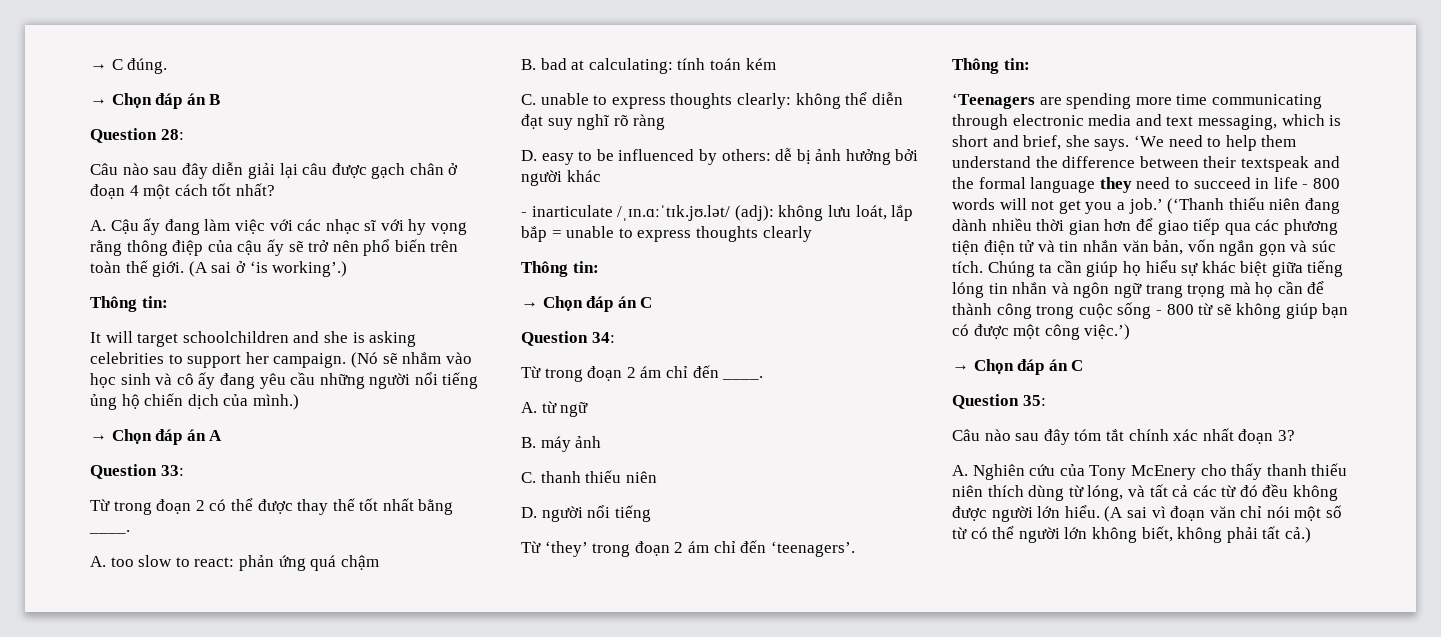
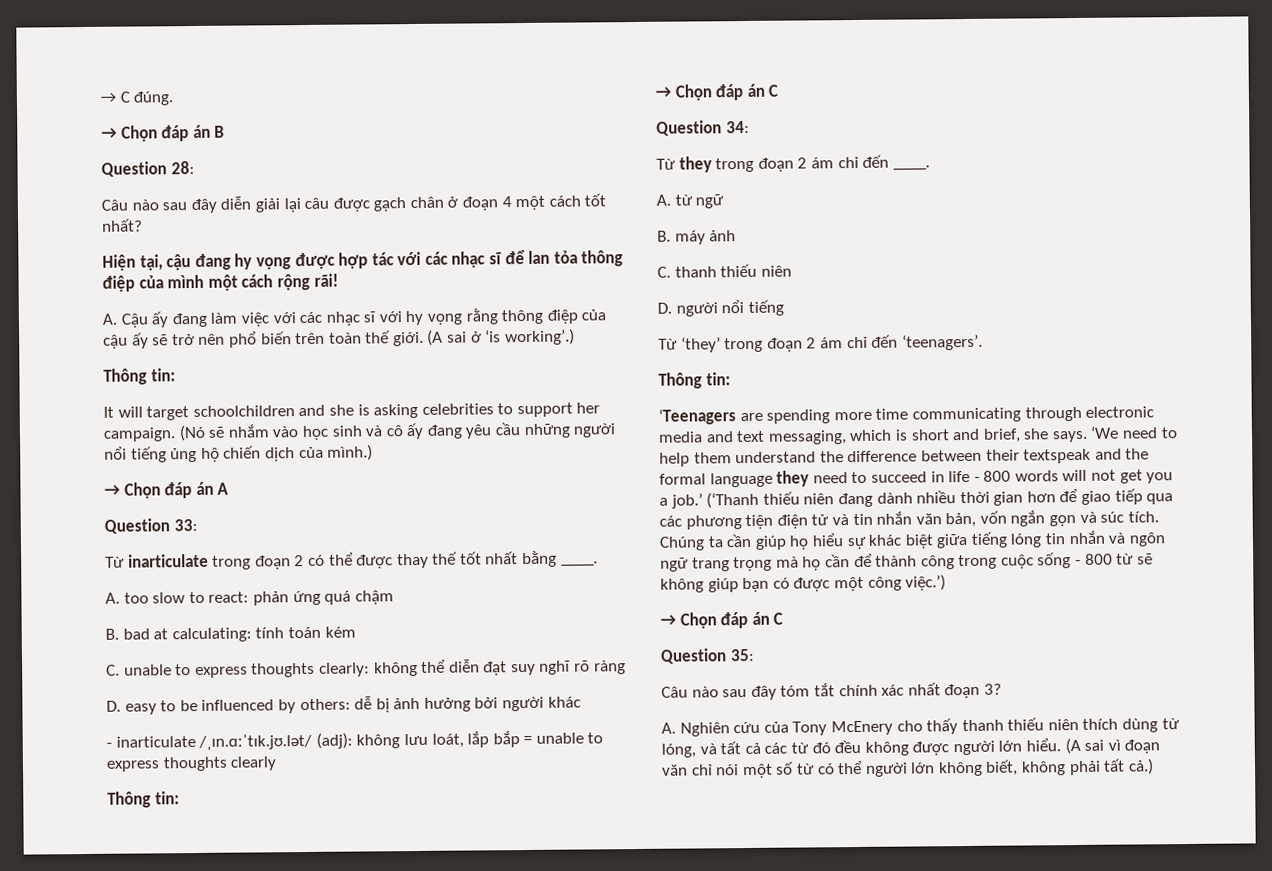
+ Hiện tại, cậu đang hy vọng được hợp tác với các nhạc sĩ để lan tỏa thông điệp của mình một cách rộng rãi!
- Từ trong đoạn 2 có thể được thay thế tốt nhất bằng ____.
+ Từ inarticulate trong đoạn 2 có thể được thay thế tốt nhất bằng ____.
- Từ trong đoạn 2 ám chỉ đến ____.
+ Từ they trong đoạn 2 ám chỉ đến ____.

